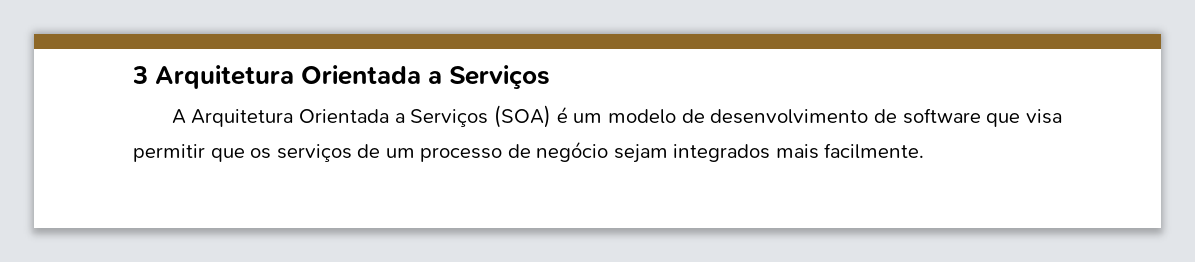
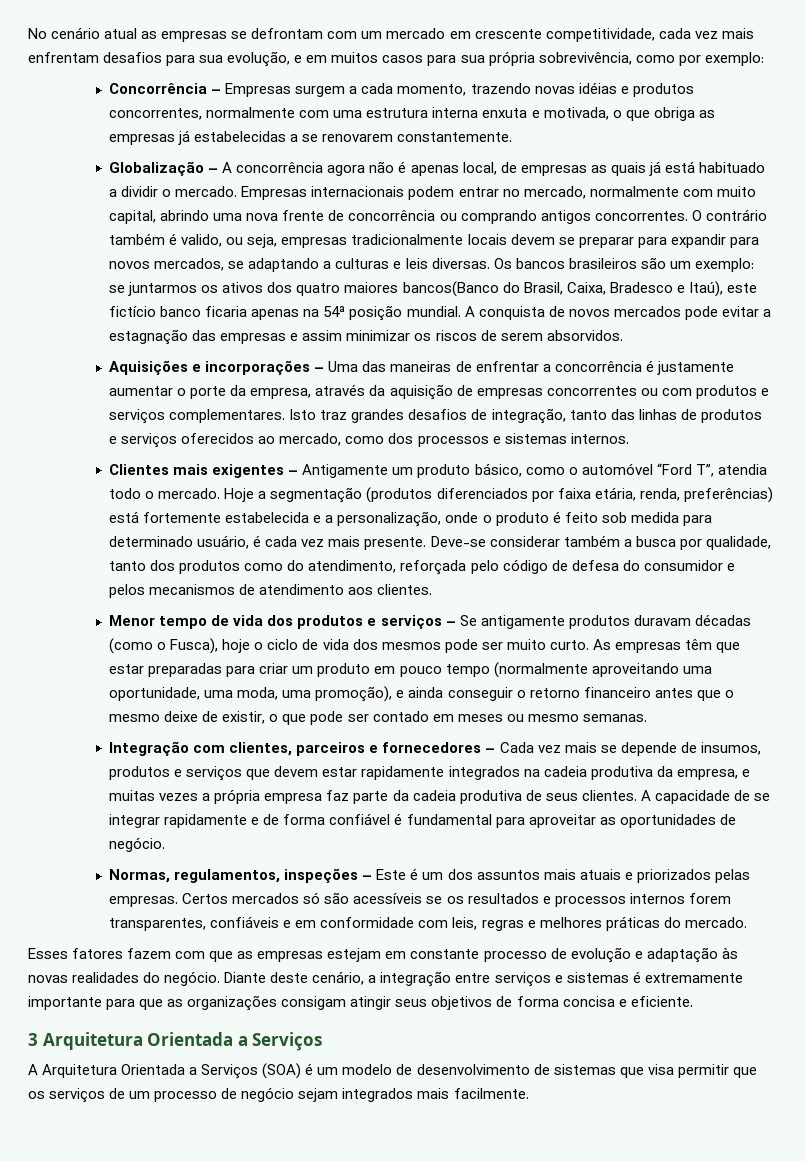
+ No cenário atual as empresas se defrontam com um mercado em crescente competitividade, cada vez mais enfrentam desafios para sua evolução, e em muitos casos para sua própria sobrevivência, como por exemplo:
+ Concorrência – Empresas surgem a cada momento, trazendo novas idéias e produtos concorrentes, normalmente com uma estrutura interna enxuta e motivada, o que obriga as empresas já estabelecidas a se renovarem constantemente.
+ Globalização – A concorrência agora não é apenas local, de empresas as quais já está habituado a dividir o mercado. Empresas internacionais podem entrar no mercado, normalmente com muito capital, abrindo uma nova frente de concorrência ou comprando antigos concorrentes. O contrário também é valido, ou seja, empresas tradicionalmente locais devem se preparar para expandir para novos mercados, se adaptando a culturas e leis diversas. Os bancos brasileiros são um exemplo: se juntarmos os ativos dos quatro maiores bancos(Banco do Brasil, Caixa, Bradesco e Itaú), este fictício banco ficaria apenas na 54ª posição mundial. A conquista de novos mercados pode evitar a estagnação das empresas e assim minimizar os riscos de serem absorvidos.
+ Aquisições e incorporações – Uma das maneiras de enfrentar a concorrência é justamente aumentar o porte da empresa, através da aquisição de empresas concorrentes ou com produtos e serviços complementares. Isto traz grandes desafios de integração, tanto das linhas de produtos e serviços oferecidos ao mercado, como dos processos e sistemas internos.
+ Clientes mais exigentes – Antigamente um produto básico, como o automóvel “Ford T”, atendia todo o mercado. Hoje a segmentação (produtos diferenciados por faixa etária, renda, preferências) está fortemente estabelecida e a personalização, onde o produto é feito sob medida para determinado usuário, é cada vez mais presente. Deve-se considerar também a busca por qualidade, tanto dos produtos como do atendimento, reforçada pelo código de defesa do consumidor e pelos mecanismos de atendimento aos clientes.
+ Menor tempo de vida dos produtos e serviços – Se antigamente produtos duravam décadas (como o Fusca), hoje o ciclo de vida dos mesmos pode ser muito curto. As empresas têm que estar preparadas para criar um produto em pouco tempo (normalmente aproveitando uma oportunidade, uma moda, uma promoção), e ainda conseguir o retorno financeiro antes que o mesmo deixe de existir, o que pode ser contado em meses ou mesmo semanas.
+ Integração com clientes, parceiros e fornecedores – Cada vez mais se depende de insumos, produtos e serviços que devem estar rapidamente integrados na cadeia produtiva da empresa, e muitas vezes a própria empresa faz parte da cadeia produtiva de seus clientes. A capacidade de se integrar rapidamente e de forma confiável é fundamental para aproveitar as oportunidades de negócio.
+ Normas, regulamentos, inspeções – Este é um dos assuntos mais atuais e priorizados pelas empresas. Certos mercados só são acessíveis se os resultados e processos internos forem transparentes, confiáveis e em conformidade com leis, regras e melhores práticas do mercado.
+ Esses fatores fazem com que as empresas estejam em constante processo de evolução e adaptação às novas realidades do negócio. Diante deste cenário, a integração entre serviços e sistemas é extremamente importante para que as organizações consigam atingir seus objetivos de forma concisa e eficiente.
- A Arquitetura Orientada a Serviços (SOA) é um modelo de desenvolvimento de software que visa permitir que os serviços de um processo de negócio sejam integrados mais facilmente.
+ A Arquitetura Orientada a Serviços (SOA) é um modelo de desenvolvimento de sistemas que visa permitir que os serviços de um processo de negócio sejam integrados mais facilmente.

